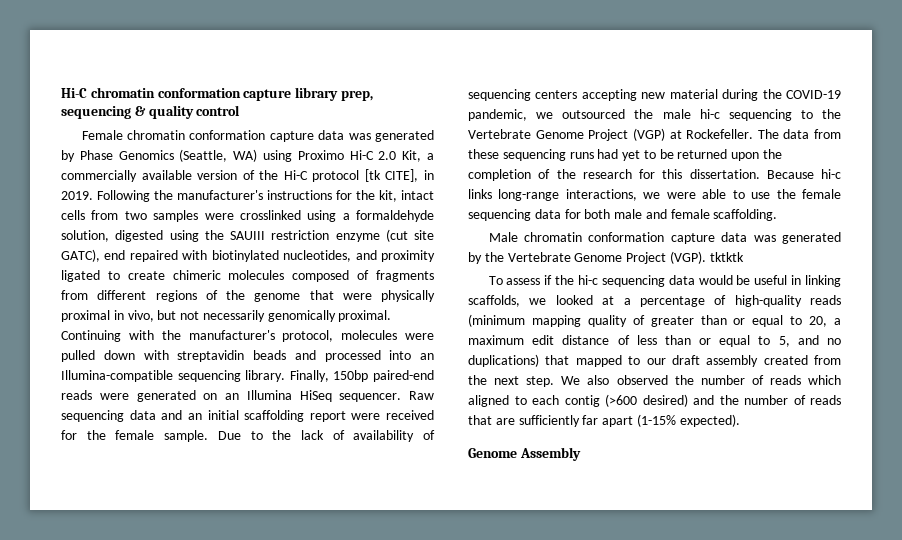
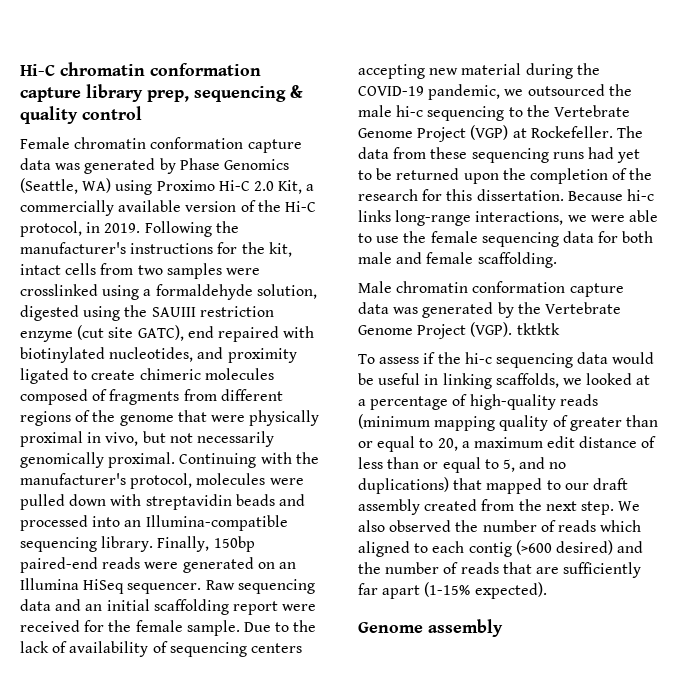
- Female chromatin conformation capture data was generated by Phase Genomics (Seattle, WA) using Proximo Hi-C 2.0 Kit, a commercially available version of the Hi-C protocol [tk CITE], in 2019.
+ Female chromatin conformation capture data was generated by Phase Genomics (Seattle, WA) using Proximo Hi-C 2.0 Kit, a commercially available version of the Hi-C protocol, in 2019.
- Genome Assembly
+ Genome assembly

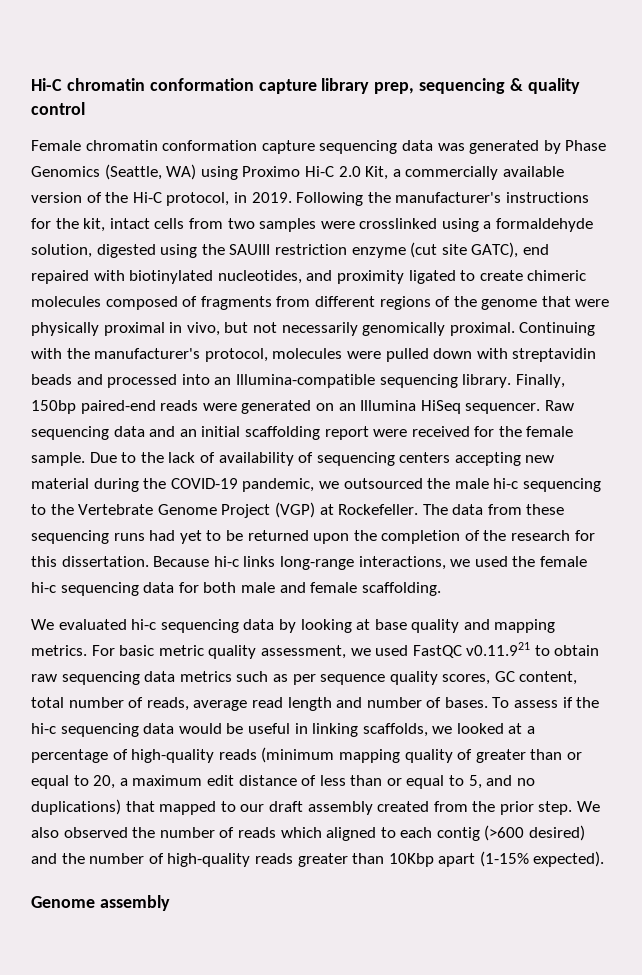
- Female chromatin conformation capture data was generated by Phase Genomics (Seattle, WA) using Proximo Hi-C 2.0 Kit, a commercially available version of the Hi-C protocol, in 2019.
+ Female chromatin conformation capture sequencing data was generated by Phase Genomics (Seattle, WA) using Proximo Hi-C 2.0 Kit, a commercially available version of the Hi-C protocol, in 2019.
- Because hi-c links long-range interactions, we were able to use the female sequencing data for both male and female scaffolding.
+ Because hi-c links long-range interactions, we used the female hi-c sequencing data for both male and female scaffolding.
- Male chromatin conformation capture data was generated by the Vertebrate Genome Project (VGP). tktktk
- To assess if the hi-c sequencing data would be useful in linking scaffolds, we looked at a percentage of high-quality reads (minimum mapping quality of greater than or equal to 20, a maximum edit distance of less than or equal to 5, and no duplications) that mapped to our draft assembly created from the next step.
+ We evaluated hi-c sequencing data by looking at base quality and mapping metrics. For basic metric quality assessment, we used FastQC v0.11.921 to obtain raw sequencing data metrics such as per sequence quality scores, GC content, total number of reads, average read length and number of bases. To assess if the hi-c sequencing data would be useful in linking scaffolds, we looked at a percentage of high-quality reads (minimum mapping quality of greater than or equal to 20, a maximum edit distance of less than or equal to 5, and no duplications) that mapped to our draft assembly created from the prior step.
- We also observed the number of reads which aligned to each contig (>600 desired) and the number of reads that are sufficiently far apart (1-15% expected).
+ We also observed the number of reads which aligned to each contig (>600 desired) and the number of high-quality reads greater than 10Kbp apart (1-15% expected).

